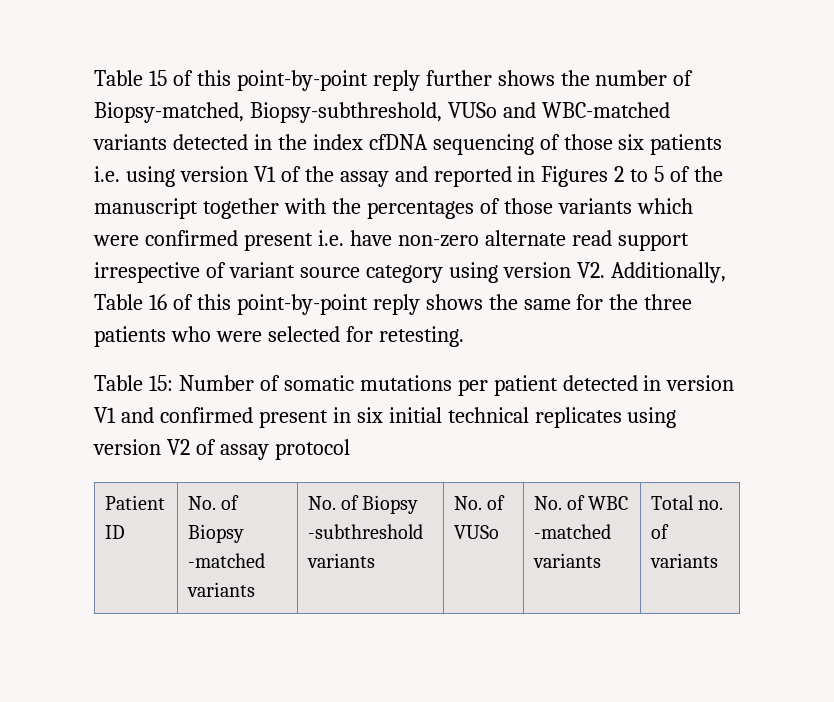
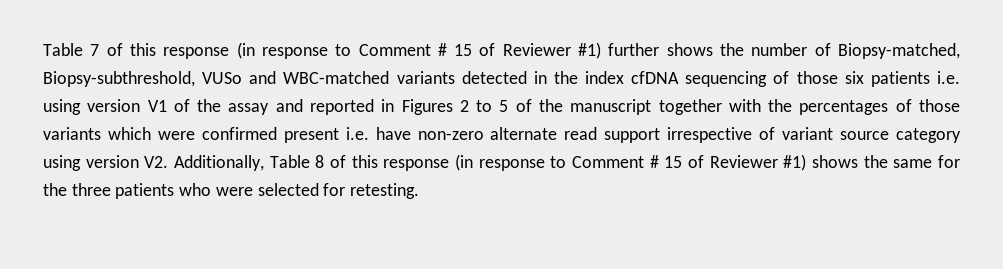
- Table 15 of this point-by-point reply further shows the number of Biopsy-matched, Biopsy-subthreshold, VUSo and WBC-matched variants detected in the index cfDNA sequencing of those six patients i.e. using version V1 of the assay and reported in Figures 2 to 5 of the manuscript together with the percentages of those variants which were confirmed present i.e. have non-zero alternate read support irrespective of variant source category using version V2. Additionally, Table 16 of this point-by-point reply shows the same for the three patients who were selected for retesting.
+ Table 7 of this response (in response to Comment # 15 of Reviewer #1) further shows the number of Biopsy-matched, Biopsy-subthreshold, VUSo and WBC-matched variants detected in the index cfDNA sequencing of those six patients i.e. using version V1 of the assay and reported in Figures 2 to 5 of the manuscript together with the percentages of those variants which were confirmed present i.e. have non-zero alternate read support irrespective of variant source category using version V2. Additionally, Table 8 of this response (in response to Comment # 15 of Reviewer #1) shows the same for the three patients who were selected for retesting.
- Table 15: Number of somatic mutations per patient detected in version V1 and confirmed present in six initial technical replicates using version V2 of assay protocol
- Patient ID | No. of Biopsy -matched variants | No. of Biopsy -subthreshold variants | No. of VUSo | No. of WBC -matched variants | Total no. of variants

